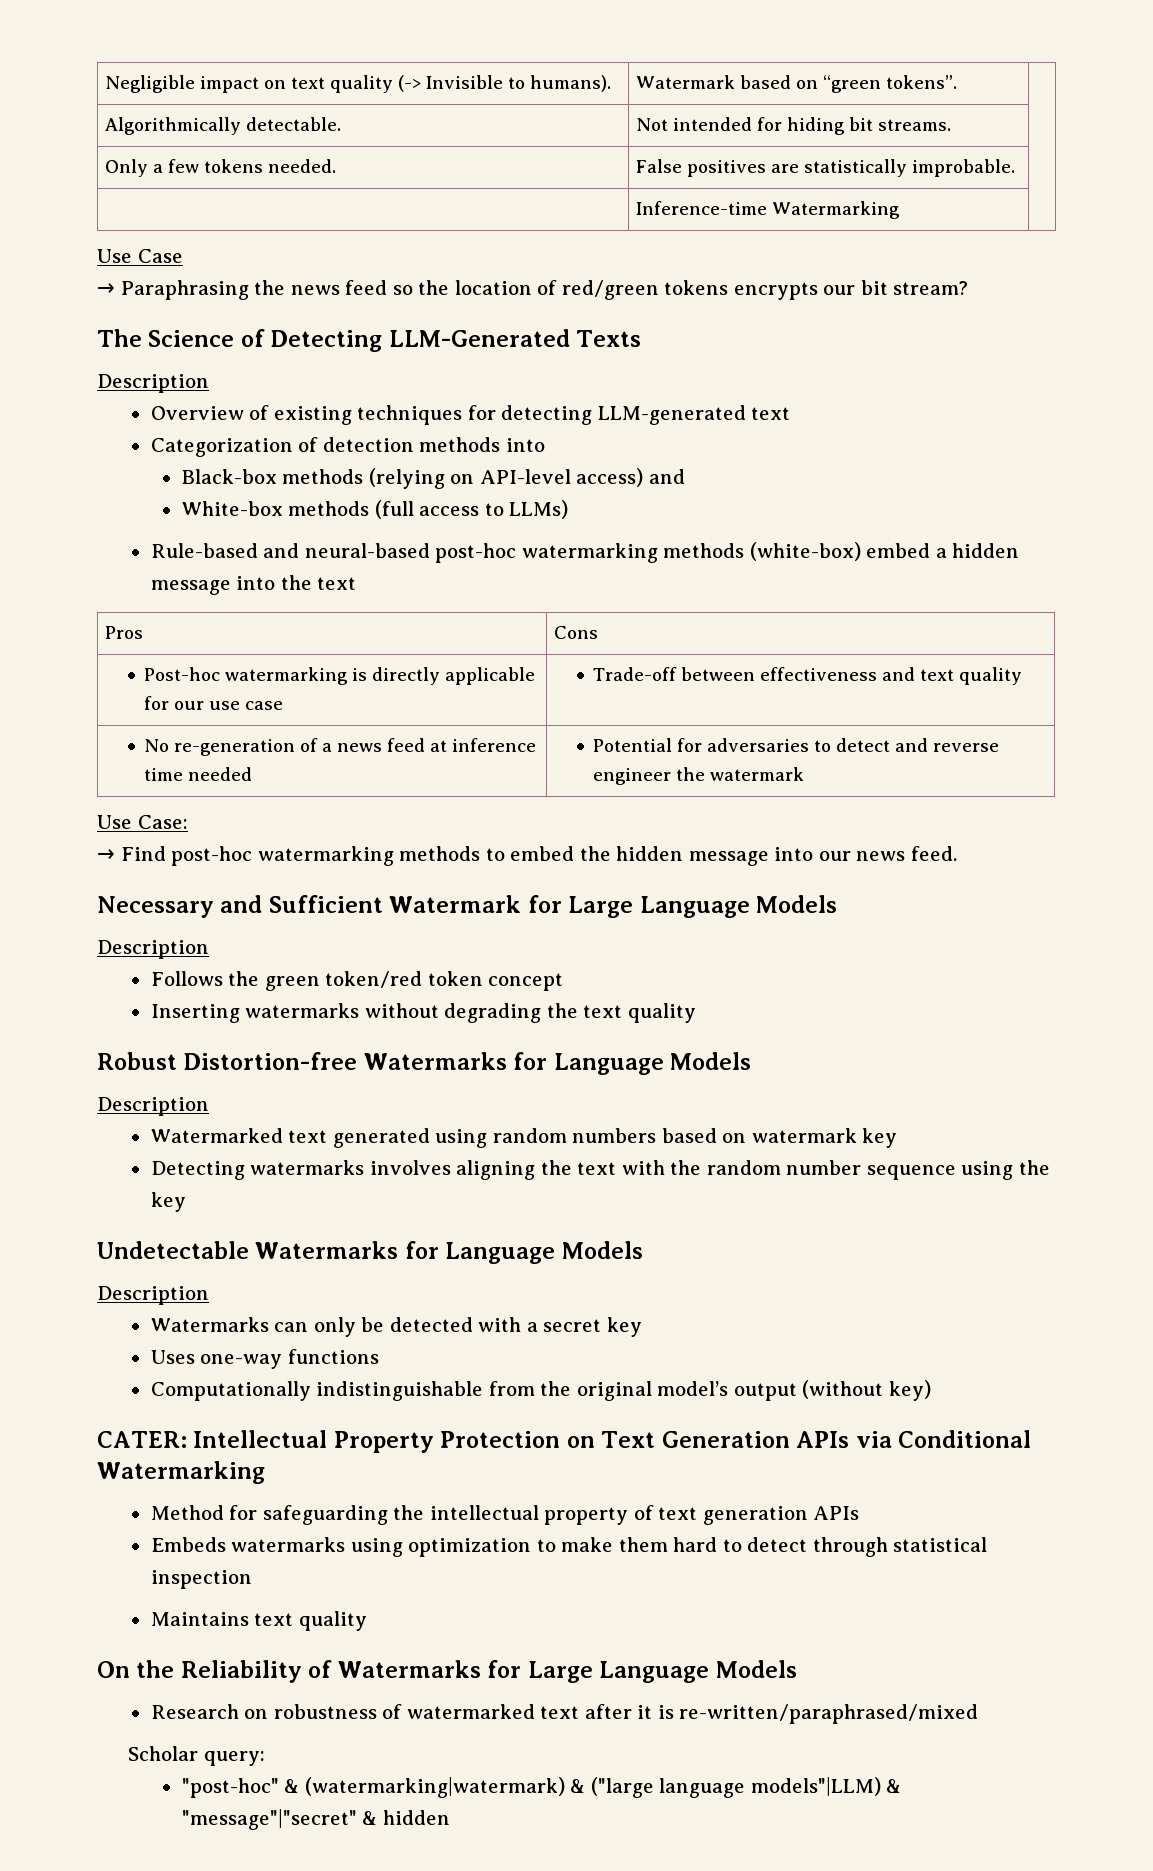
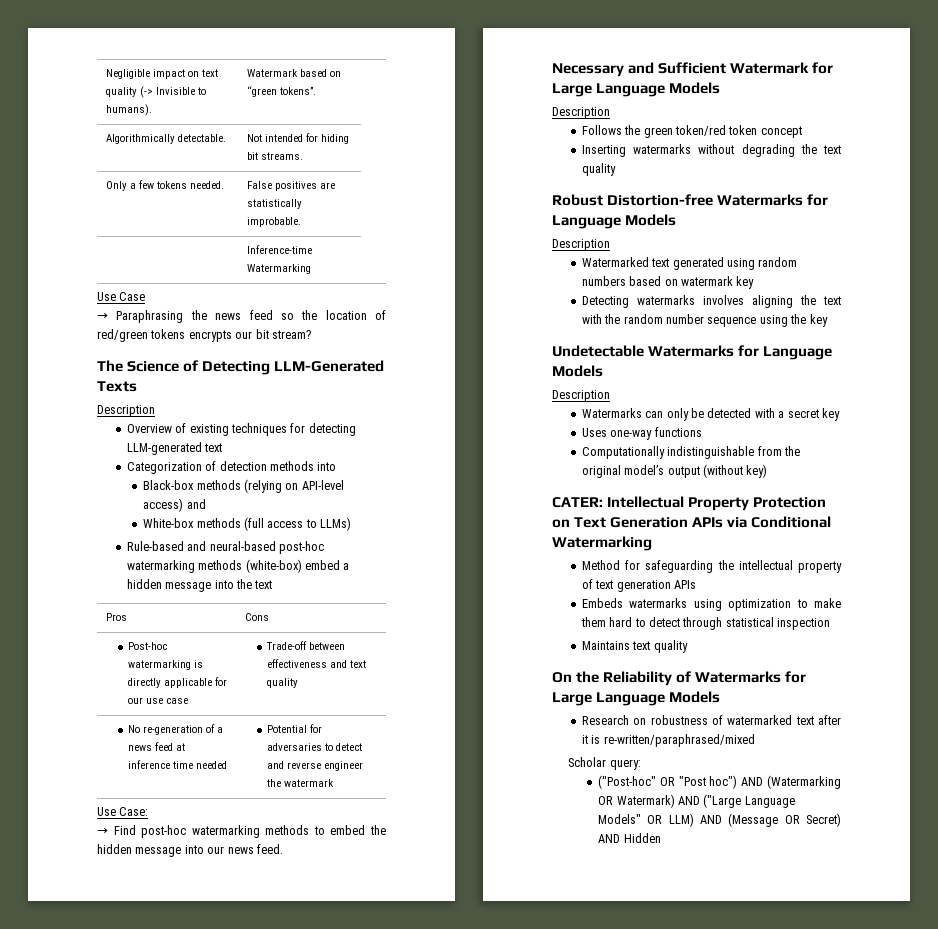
- "post-hoc" & (watermarking|watermark) & ("large language models"|LLM) & "message"|"secret" & hidden
+ ("Post-hoc" OR "Post hoc") AND (Watermarking OR Watermark) AND ("Large Language Models" OR LLM) AND (Message OR Secret) AND Hidden

